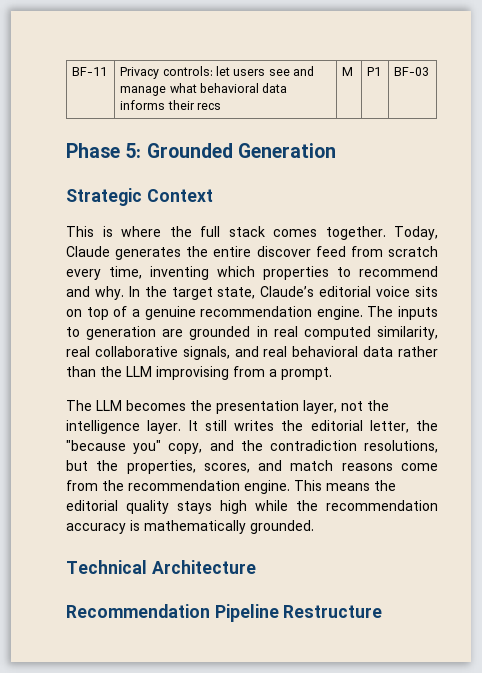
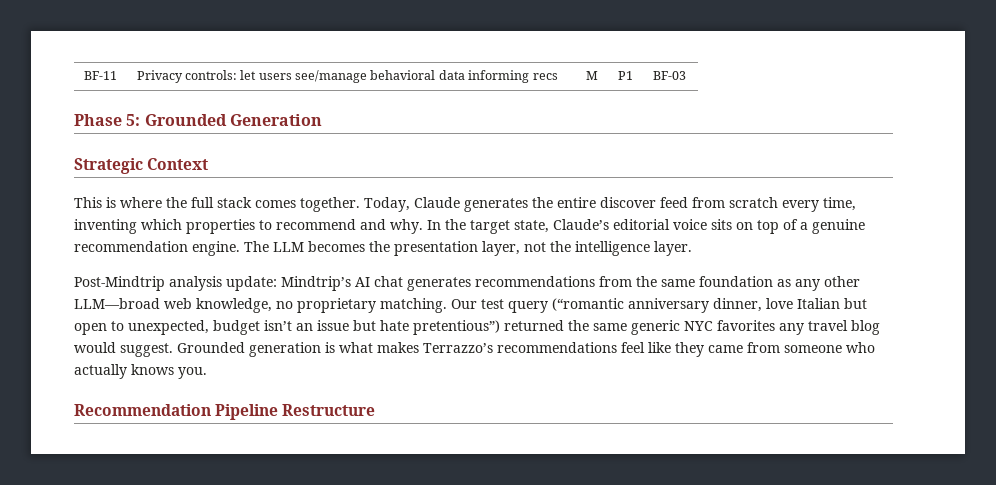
- BF-11 | Privacy controls: let users see and manage what behavioral data informs their recs | M | P1 | BF-03
+ BF-11 | Privacy controls: let users see/manage behavioral data informing recs | M | P1 | BF-03
- The inputs to generation are grounded in real computed similarity, real collaborative signals, and real behavioral data rather than the LLM improvising from a prompt.
- The LLM becomes the presentation layer, not the intelligence layer. It still writes the editorial letter, the "because you" copy, and the contradiction resolutions, but the properties, scores, and match reasons come from the recommendation engine. This means the editorial quality stays high while the recommendation accuracy is mathematically grounded.
- Technical Architecture
+ The LLM becomes the presentation layer, not the intelligence layer.
+ Post-Mindtrip analysis update: Mindtrip’s AI chat generates recommendations from the same foundation as any other LLM—broad web knowledge, no proprietary matching. Our test query (“romantic anniversary dinner, love Italian but open to unexpected, budget isn’t an issue but hate pretentious”) returned the same generic NYC favorites any travel blog would suggest. Grounded generation is what makes Terrazzo’s recommendations feel like they came from someone who actually knows you.

